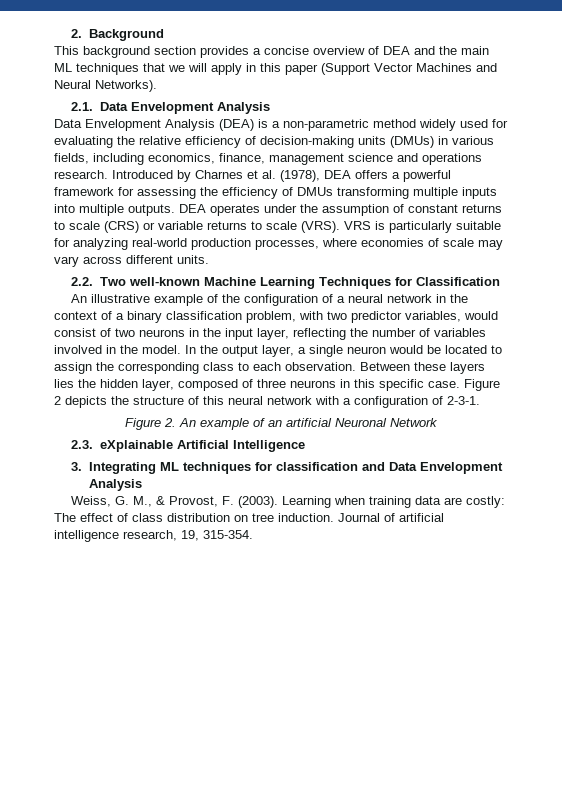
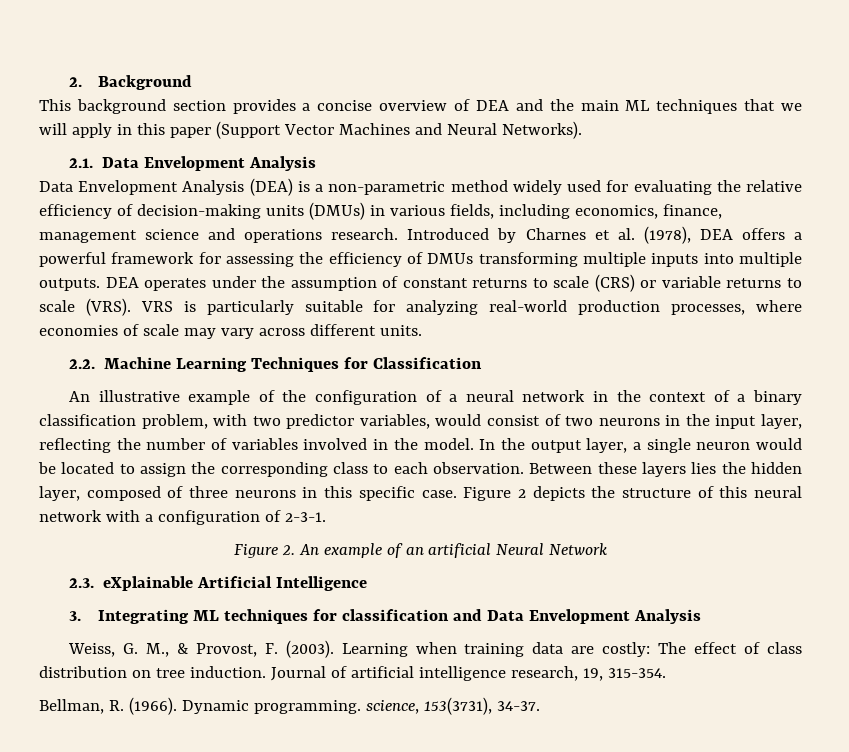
- 2.2. Two well-known Machine Learning Techniques for Classification
+ 2.2. Machine Learning Techniques for Classification
- Figure 2. An example of an artificial Neuronal Network
+ Figure 2. An example of an artificial Neural Network
+ Bellman, R. (1966). Dynamic programming. science, 153(3731), 34-37.

